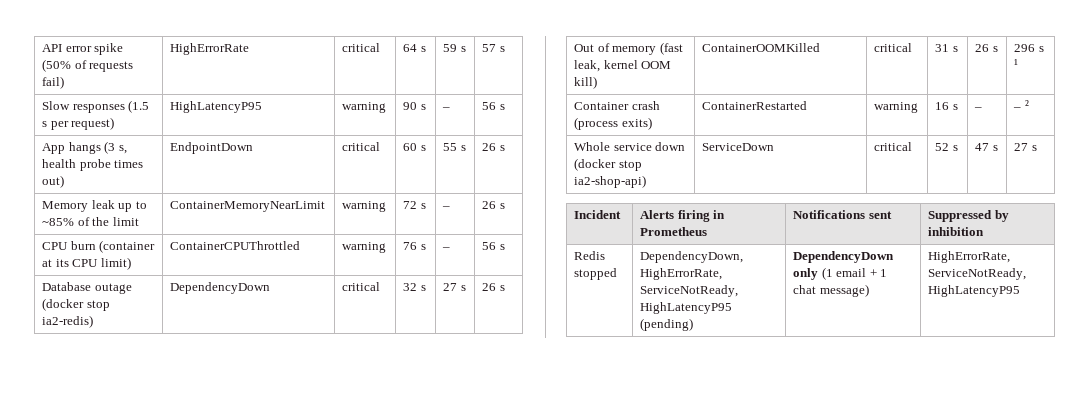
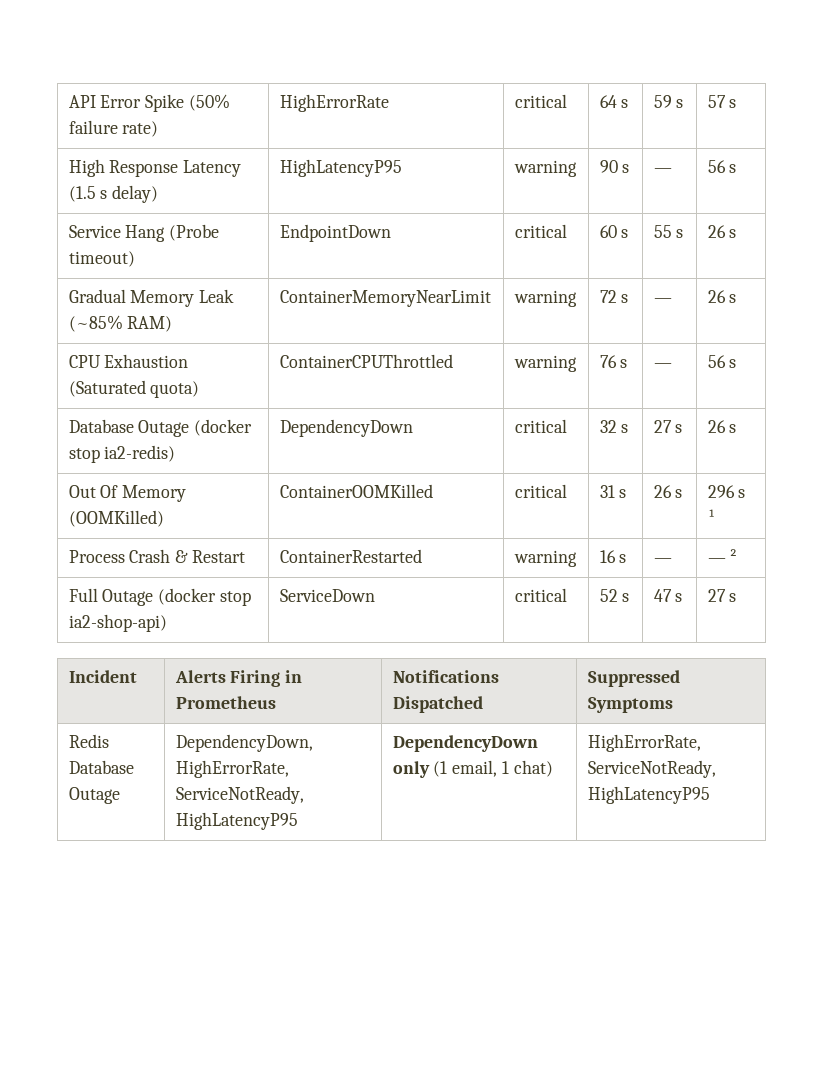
- API error spike (50% of requests fail) | HighErrorRate | critical | 64 s | 59 s | 57 s
+ API Error Spike (50% failure rate) | HighErrorRate | critical | 64 s | 59 s | 57 s
- Slow responses (1.5 s per request) | HighLatencyP95 | warning | 90 s | – | 56 s
- App hangs (3 s, health probe times out) | EndpointDown | critical | 60 s | 55 s | 26 s
+ High Response Latency (1.5 s delay) | HighLatencyP95 | warning | 90 s | — | 56 s
+ Service Hang (Probe timeout) | EndpointDown | critical | 60 s | 55 s | 26 s
- Memory leak up to ~85% of the limit | ContainerMemoryNearLimit | warning | 72 s | – | 26 s
+ Gradual Memory Leak (~85% RAM) | ContainerMemoryNearLimit | warning | 72 s | — | 26 s
- CPU burn (container at its CPU limit) | ContainerCPUThrottled | warning | 76 s | – | 56 s
+ CPU Exhaustion (Saturated quota) | ContainerCPUThrottled | warning | 76 s | — | 56 s
- Database outage (docker stop ia2-redis) | DependencyDown | critical | 32 s | 27 s | 26 s
+ Database Outage (docker stop ia2-redis) | DependencyDown | critical | 32 s | 27 s | 26 s
- Out of memory (fast leak, kernel OOM kill) | ContainerOOMKilled | critical | 31 s | 26 s | 296 s ¹
+ Out Of Memory (OOMKilled) | ContainerOOMKilled | critical | 31 s | 26 s | 296 s ¹
- Container crash (process exits) | ContainerRestarted | warning | 16 s | – | – ²
+ Process Crash & Restart | ContainerRestarted | warning | 16 s | — | — ²
- Whole service down (docker stop ia2-shop-api) | ServiceDown | critical | 52 s | 47 s | 27 s
+ Full Outage (docker stop ia2-shop-api) | ServiceDown | critical | 52 s | 47 s | 27 s
- Incident | Alerts firing in Prometheus | Notifications sent | Suppressed by inhibition
+ Incident | Alerts Firing in Prometheus | Notifications Dispatched | Suppressed Symptoms
- Redis stopped | DependencyDown, HighErrorRate, ServiceNotReady, HighLatencyP95 (pending) | DependencyDown only (1 email + 1 chat message) | HighErrorRate, ServiceNotReady, HighLatencyP95
+ Redis Database Outage | DependencyDown, HighErrorRate, ServiceNotReady, HighLatencyP95 | DependencyDown only (1 email, 1 chat) | HighErrorRate, ServiceNotReady, HighLatencyP95

